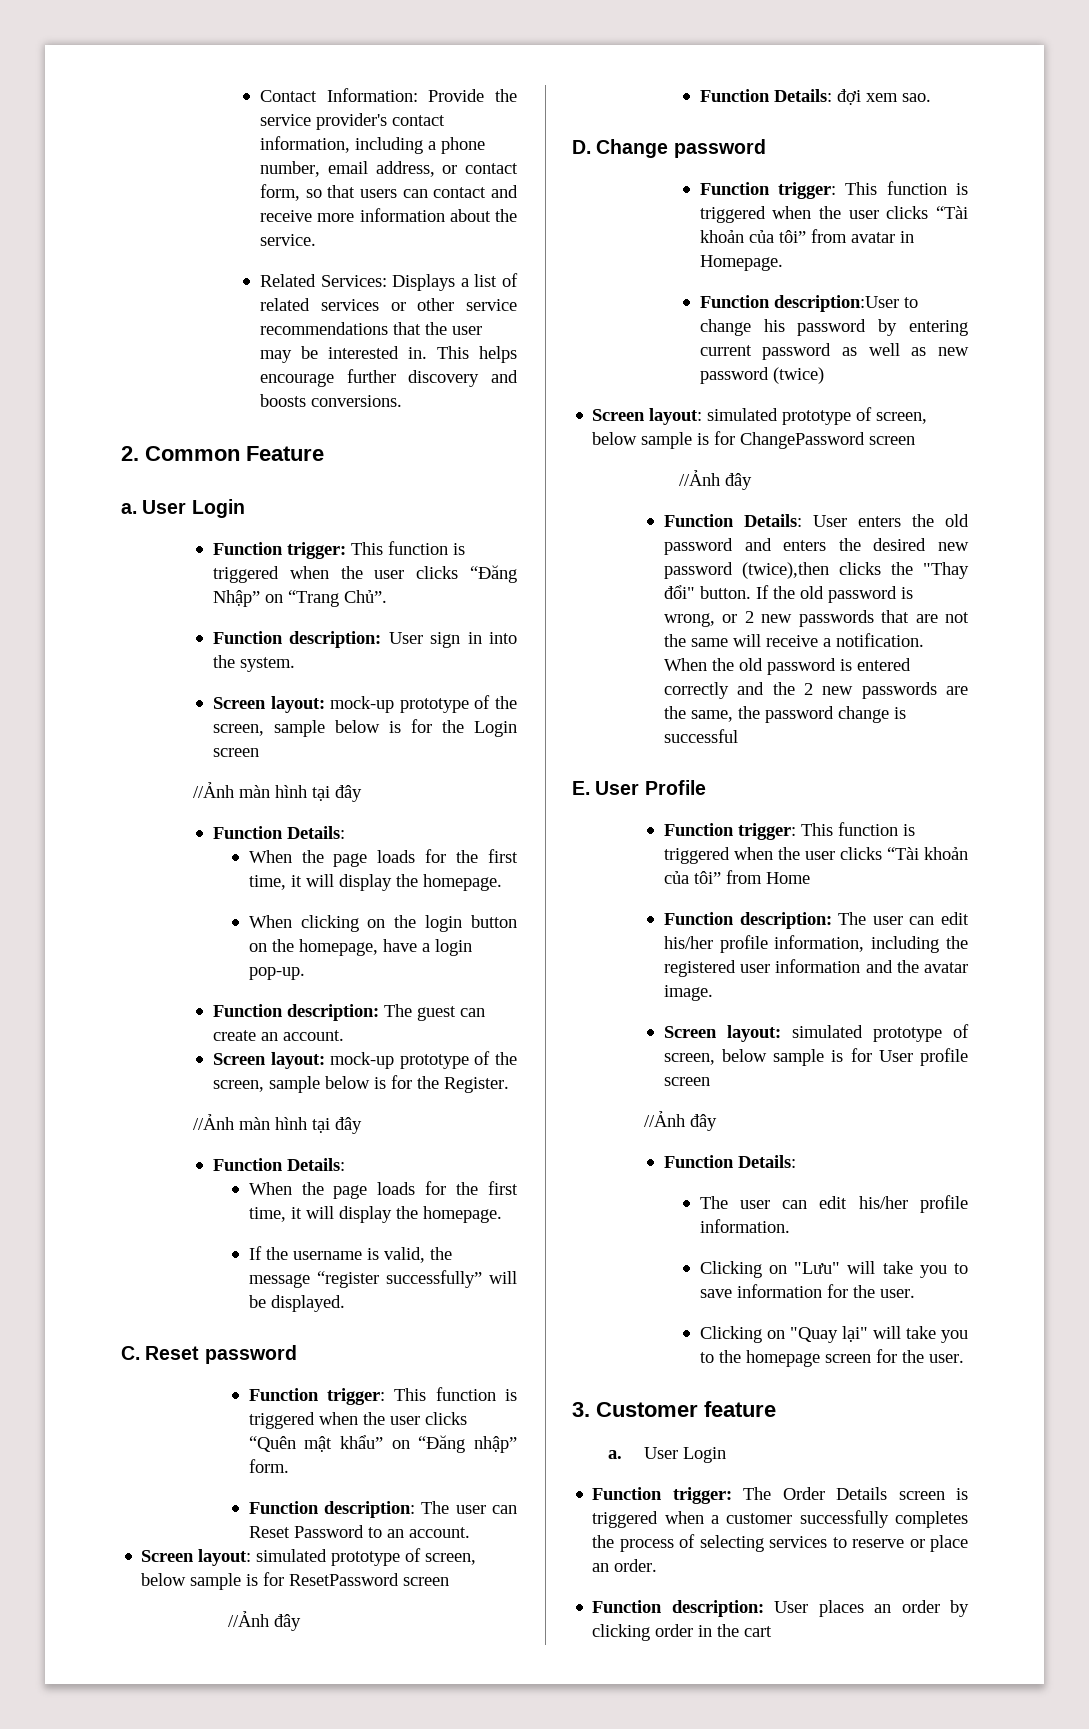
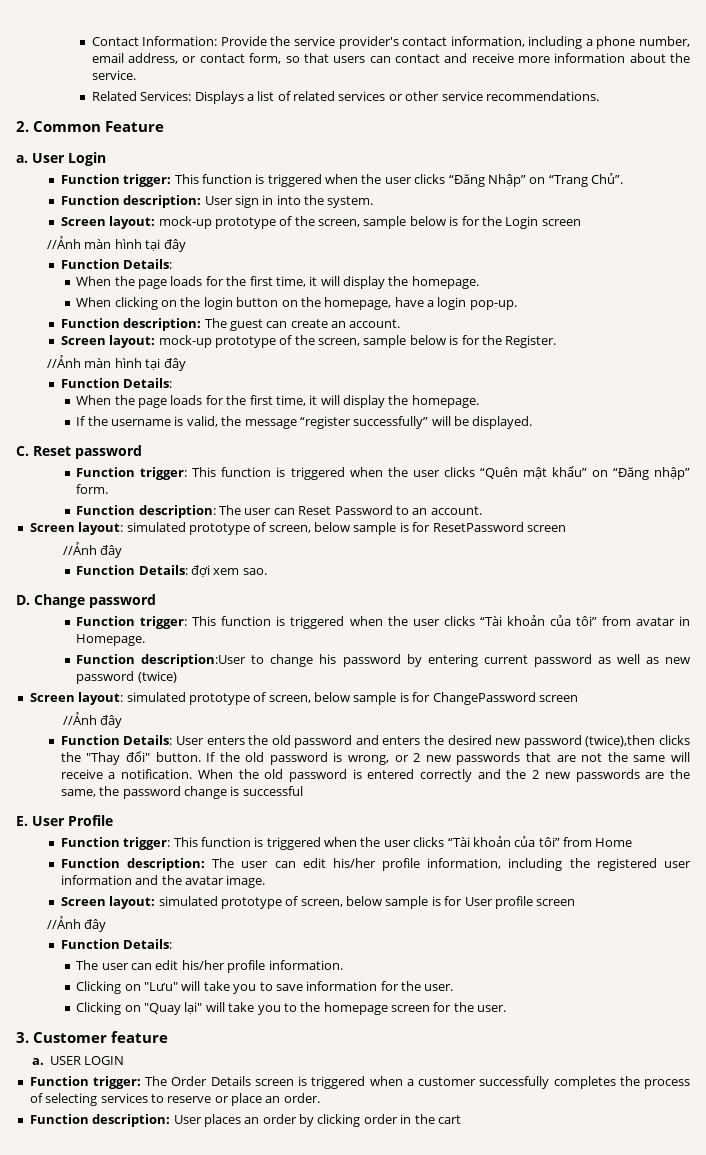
- Related Services: Displays a list of related services or other service recommendations that the user may be interested in. This helps encourage further discovery and boosts conversions.
+ Related Services: Displays a list of related services or other service recommendations.
  3. Customer feature
- a. User Login
+ a. USER LOGIN

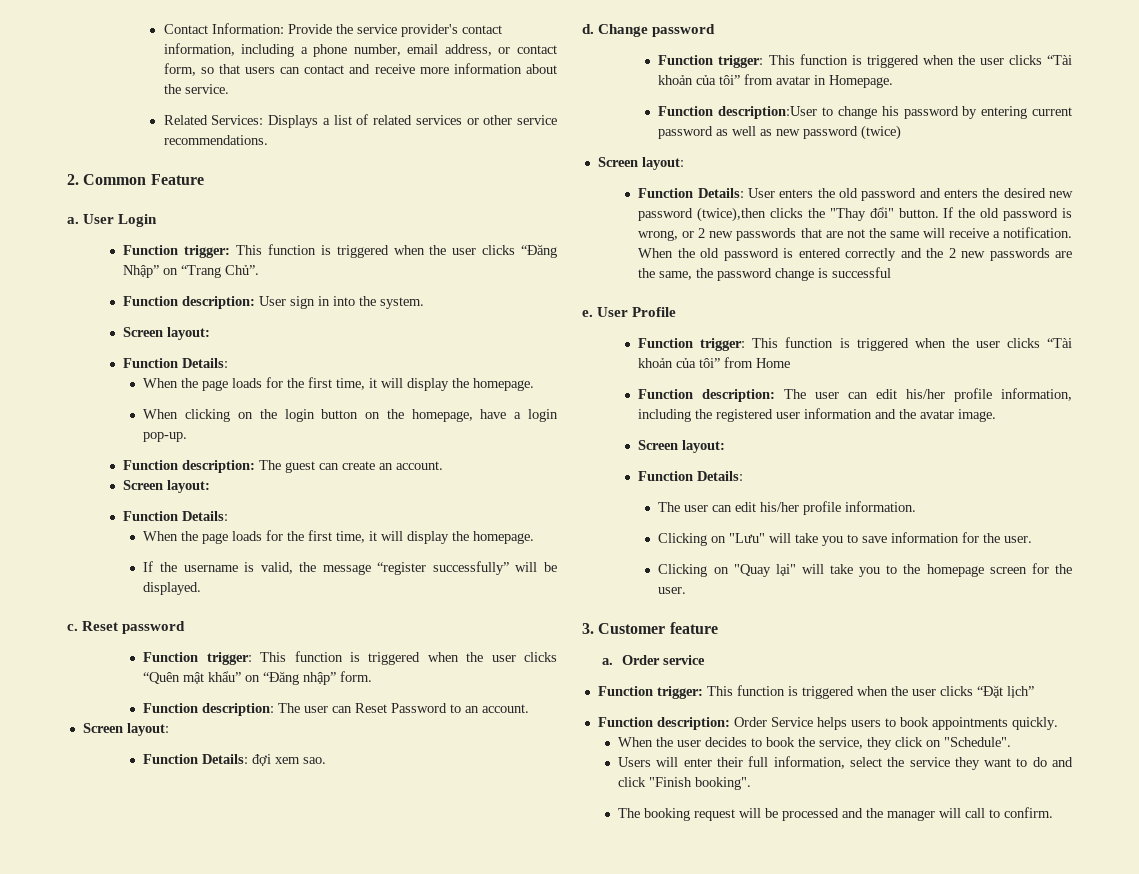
  Function description: User sign in into the system.
- Screen layout: mock-up prototype of the screen, sample below is for the Login screen
- //Ảnh màn hình tại đây
+ Screen layout:
  Function description: The guest can create an account.
- Screen layout: mock-up prototype of the screen, sample below is for the Register.
- //Ảnh màn hình tại đây
+ Screen layout:
- C. Reset password
+ c. Reset password
  Function description: The user can Reset Password to an account.
- Screen layout: simulated prototype of screen, below sample is for ResetPassword screen
- //Ảnh đây
+ Screen layout:
- D. Change password
+ d. Change password
  Function description:User to change his password by entering current password as well as new password (twice)
- Screen layout: simulated prototype of screen, below sample is for ChangePassword screen
- //Ảnh đây
+ Screen layout:
- E. User Profile
+ e. User Profile
  Function description: The user can edit his/her profile information, including the registered user information and the avatar image.
- Screen layout: simulated prototype of screen, below sample is for User profile screen
- //Ảnh đây
+ Screen layout:
- USER LOGIN
- Function trigger: The Order Details screen is triggered when a customer successfully completes the process of selecting services to reserve or place an order.
- Function description: User places an order by clicking order in the cart
+ Order service
+ Function trigger: This function is triggered when the user clicks “Đặt lịch”
+ Function description: Order Service helps users to book appointments quickly.
+ When the user decides to book the service, they click on "Schedule".
+ Users will enter their full information, select the service they want to do and click "Finish booking".
+ The booking request will be processed and the manager will call to confirm.

